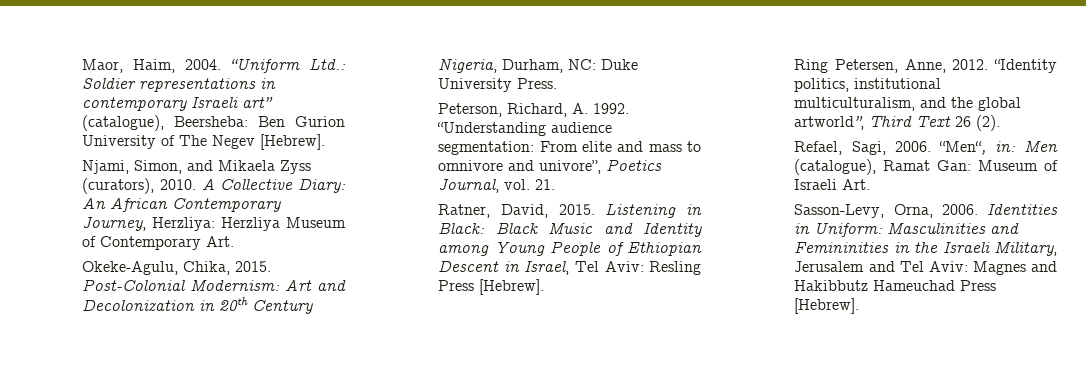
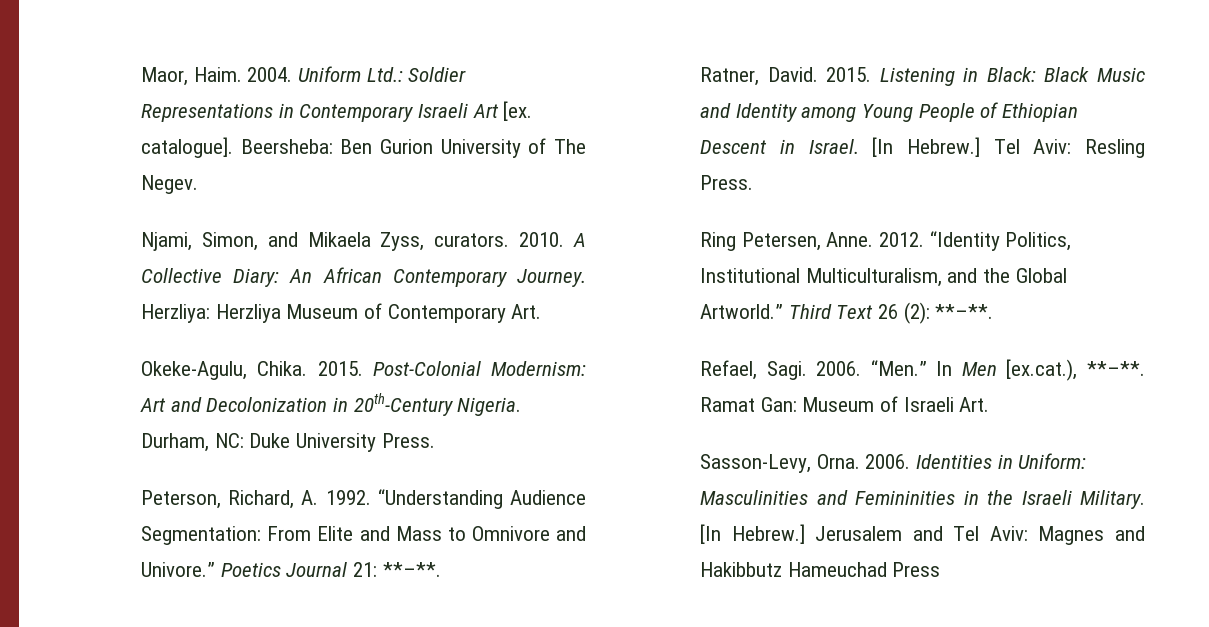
- Maor, Haim, 2004. “Uniform Ltd.: Soldier representations in contemporary Israeli art” (catalogue), Beersheba: Ben Gurion University of The Negev [Hebrew].
+ Maor, Haim. 2004. Uniform Ltd.: Soldier Representations in Contemporary Israeli Art [ex. catalogue]. Beersheba: Ben Gurion University of The Negev.
- Njami, Simon, and Mikaela Zyss (curators), 2010.
+ Njami, Simon, and Mikaela Zyss, curators. 2010.
- A Collective Diary: An African Contemporary Journey, Herzliya: Herzliya Museum of Contemporary Art.
+ A Collective Diary: An African Contemporary Journey. Herzliya: Herzliya Museum of Contemporary Art.
- Okeke-Agulu, Chika, 2015.
+ Okeke-Agulu, Chika. 2015.
- Post-Colonial Modernism: Art and Decolonization in 20th Century Nigeria, Durham, NC: Duke University Press.
+ Post-Colonial Modernism: Art and Decolonization in 20th-Century Nigeria. Durham, NC: Duke University Press.
- “Understanding audience segmentation: From elite and mass to omnivore and univore”, Poetics Journal, vol. 21.
+ “Understanding Audience Segmentation: From Elite and Mass to Omnivore and Univore.” Poetics Journal 21: **–**.
- Ratner, David, 2015.
+ Ratner, David. 2015.
- Listening in Black: Black Music and Identity among Young People of Ethiopian Descent in Israel, Tel Aviv: Resling Press [Hebrew].
+ Listening in Black: Black Music and Identity among Young People of Ethiopian Descent in Israel. [In Hebrew.] Tel Aviv: Resling Press.
- Ring Petersen, Anne, 2012.
+ Ring Petersen, Anne. 2012.
- “Identity politics, institutional multiculturalism, and the global artworld”, Third Text 26 (2).
+ “Identity Politics, Institutional Multiculturalism, and the Global Artworld.” Third Text 26 (2): **–**.
- Refael, Sagi, 2006. “Men“, in: Men (catalogue), Ramat Gan: Museum of Israeli Art.
+ Refael, Sagi. 2006. “Men.” In Men [ex.cat.), **–**. Ramat Gan: Museum of Israeli Art.
- Sasson-Levy, Orna, 2006.
+ Sasson-Levy, Orna. 2006.
- Identities in Uniform: Masculinities and Femininities in the Israeli Military, Jerusalem and Tel Aviv: Magnes and Hakibbutz Hameuchad Press [Hebrew].
+ Identities in Uniform: Masculinities and Femininities in the Israeli Military. [In Hebrew.] Jerusalem and Tel Aviv: Magnes and Hakibbutz Hameuchad Press

